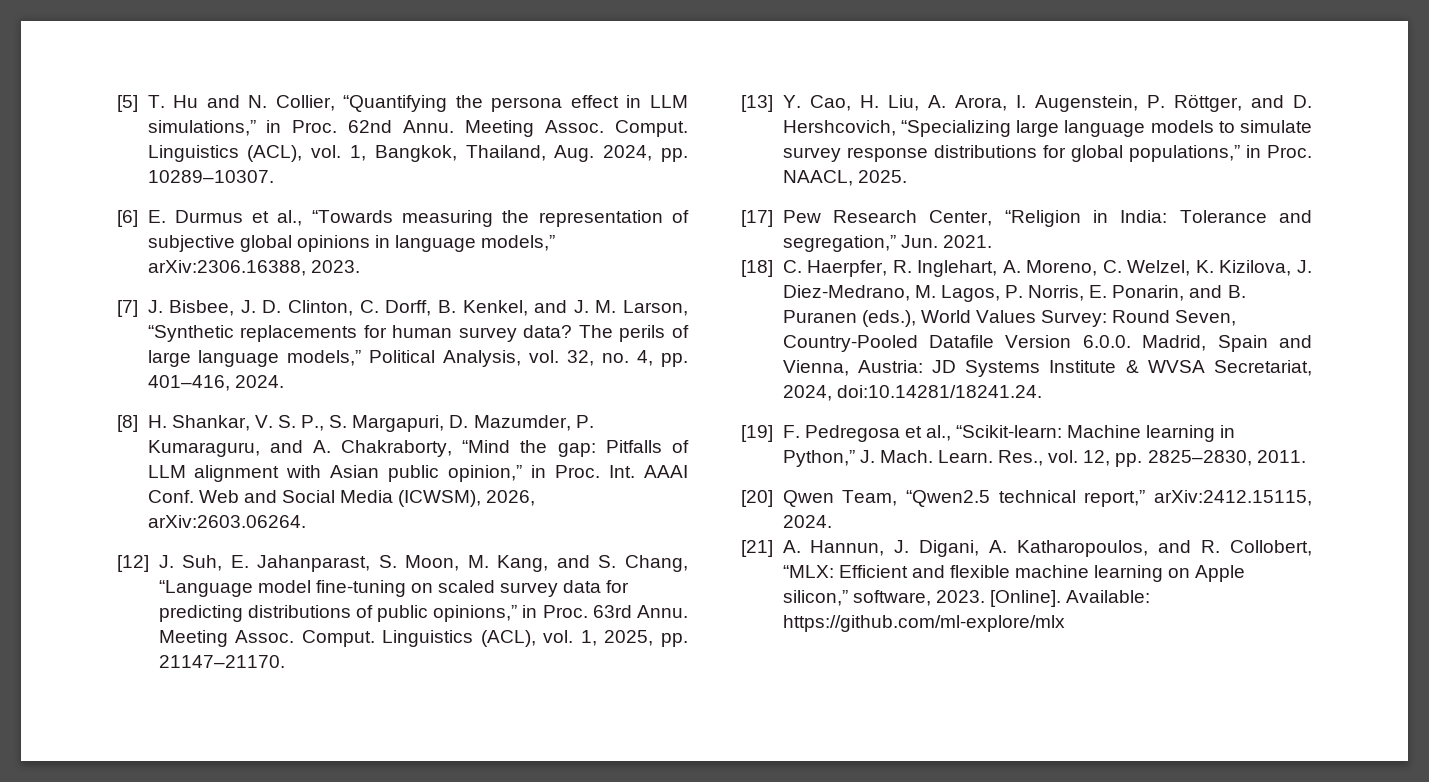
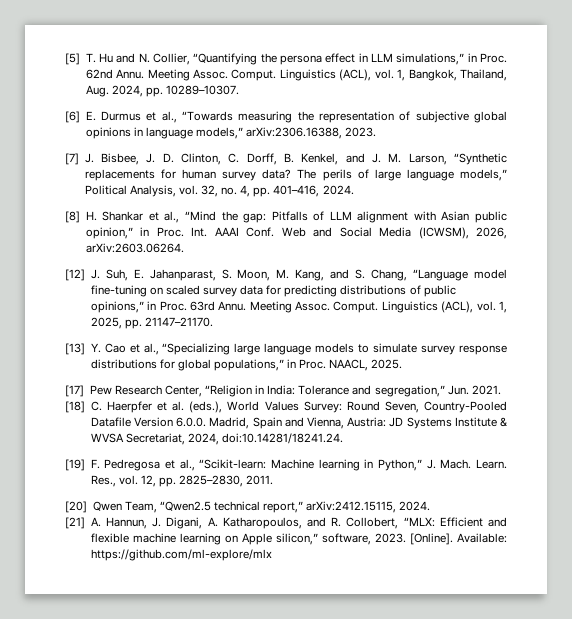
- [8] H. Shankar, V. S. P., S. Margapuri, D. Mazumder, P. Kumaraguru, and A. Chakraborty, “Mind the gap: Pitfalls of LLM alignment with Asian public opinion,” in Proc.
+ [8] H. Shankar et al., “Mind the gap: Pitfalls of LLM alignment with Asian public opinion,” in Proc.
- [13] Y. Cao, H. Liu, A. Arora, I. Augenstein, P. Röttger, and D. Hershcovich, “Specializing large language models to simulate survey response distributions for global populations,” in Proc.
+ [13] Y. Cao et al., “Specializing large language models to simulate survey response distributions for global populations,” in Proc.
- [18] C. Haerpfer, R. Inglehart, A. Moreno, C. Welzel, K. Kizilova, J. Diez-Medrano, M. Lagos, P. Norris, E. Ponarin, and B. Puranen (eds.), World Values Survey: Round Seven, Country-Pooled Datafile Version 6.0.0. Madrid, Spain and Vienna, Austria: JD Systems Institute & WVSA Secretariat, 2024, doi:10.14281/18241.24.
+ [18] C. Haerpfer et al. (eds.), World Values Survey: Round Seven, Country-Pooled Datafile Version 6.0.0. Madrid, Spain and Vienna, Austria: JD Systems Institute & WVSA Secretariat, 2024, doi:10.14281/18241.24.

